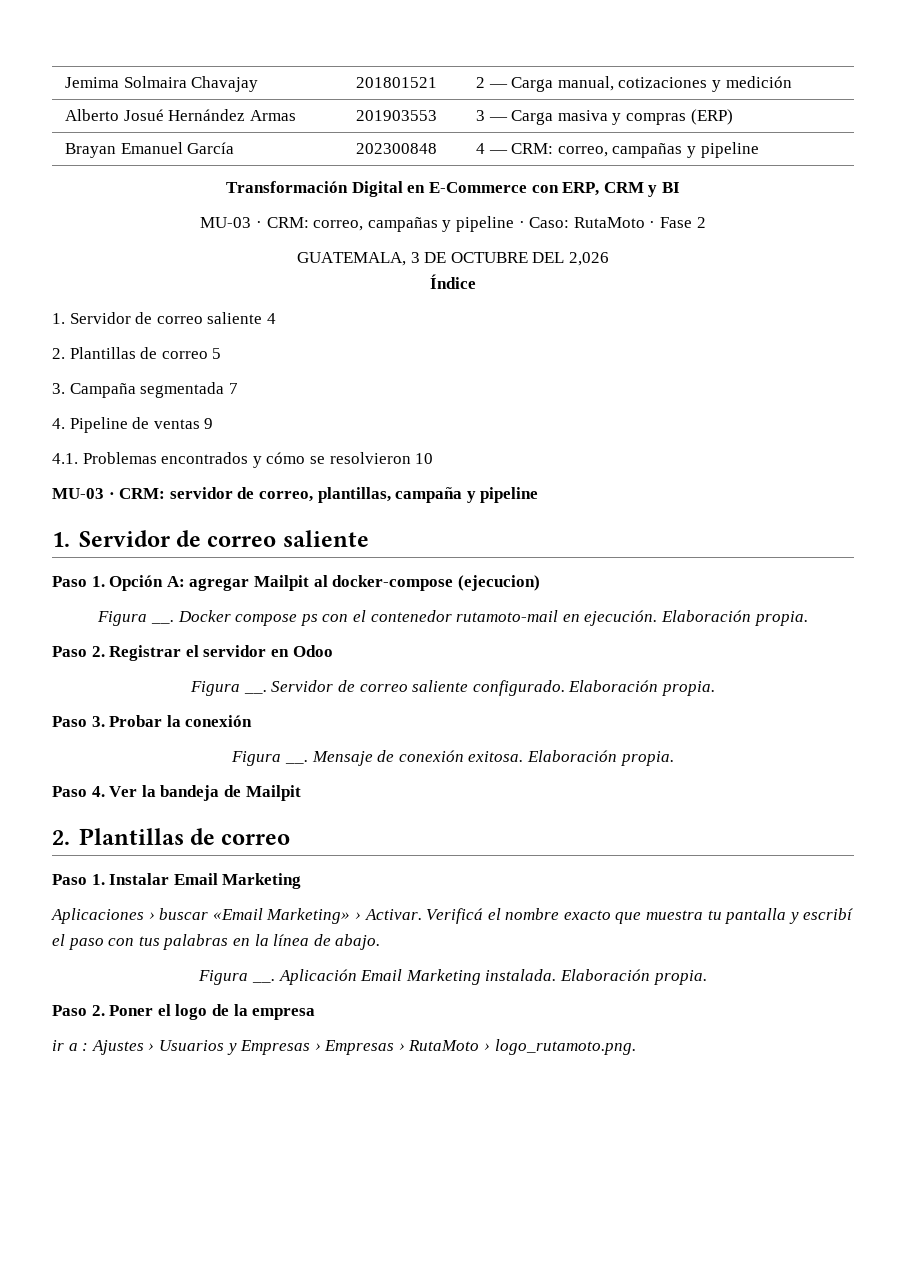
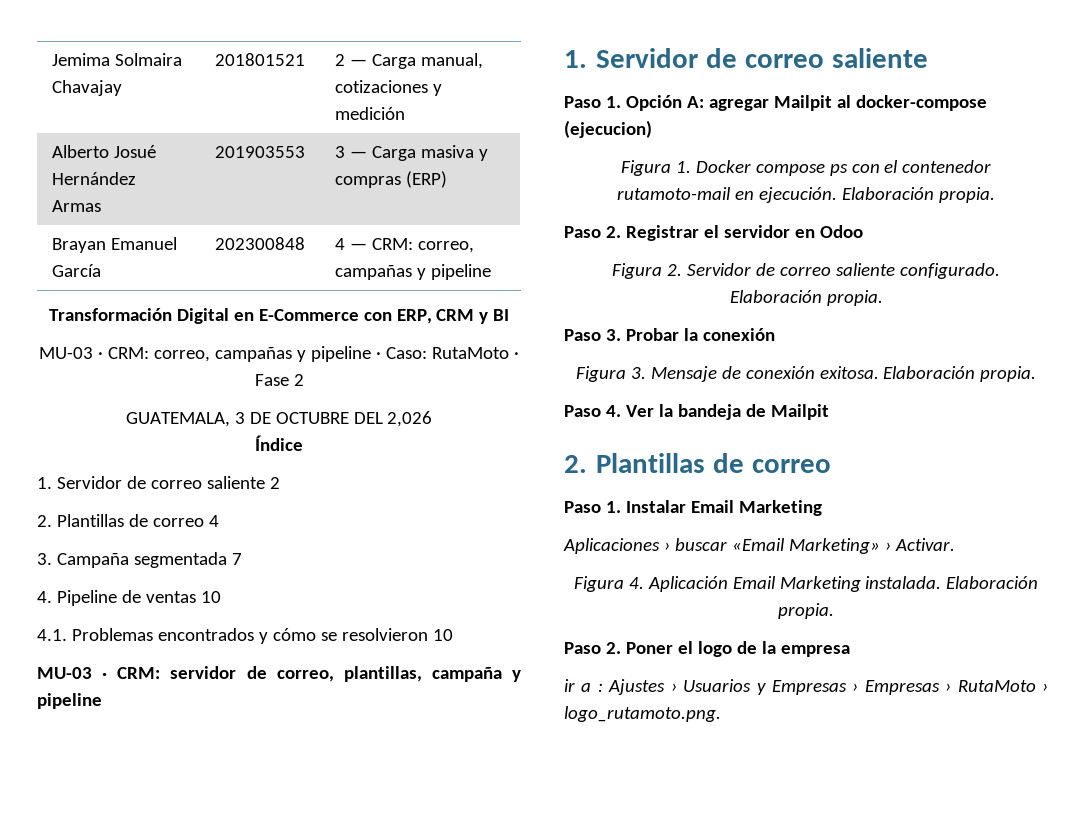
- 1. Servidor de correo saliente 4
- 2. Plantillas de correo 5
+ 1. Servidor de correo saliente 2
+ 2. Plantillas de correo 4
- 4. Pipeline de ventas 9
+ 4. Pipeline de ventas 10
- Figura __. Docker compose ps con el contenedor rutamoto-mail en ejecución.
+ Figura 1. Docker compose ps con el contenedor rutamoto-mail en ejecución.
- Figura __. Servidor de correo saliente configurado.
+ Figura 2. Servidor de correo saliente configurado.
- Figura __. Mensaje de conexión exitosa.
+ Figura 3. Mensaje de conexión exitosa.
- Aplicaciones › buscar «Email Marketing» › Activar. Verificá el nombre exacto que muestra tu pantalla y escribí el paso con tus palabras en la línea de abajo.
- Figura __. Aplicación Email Marketing instalada.
+ Aplicaciones › buscar «Email Marketing» › Activar.
+ Figura 4. Aplicación Email Marketing instalada.

